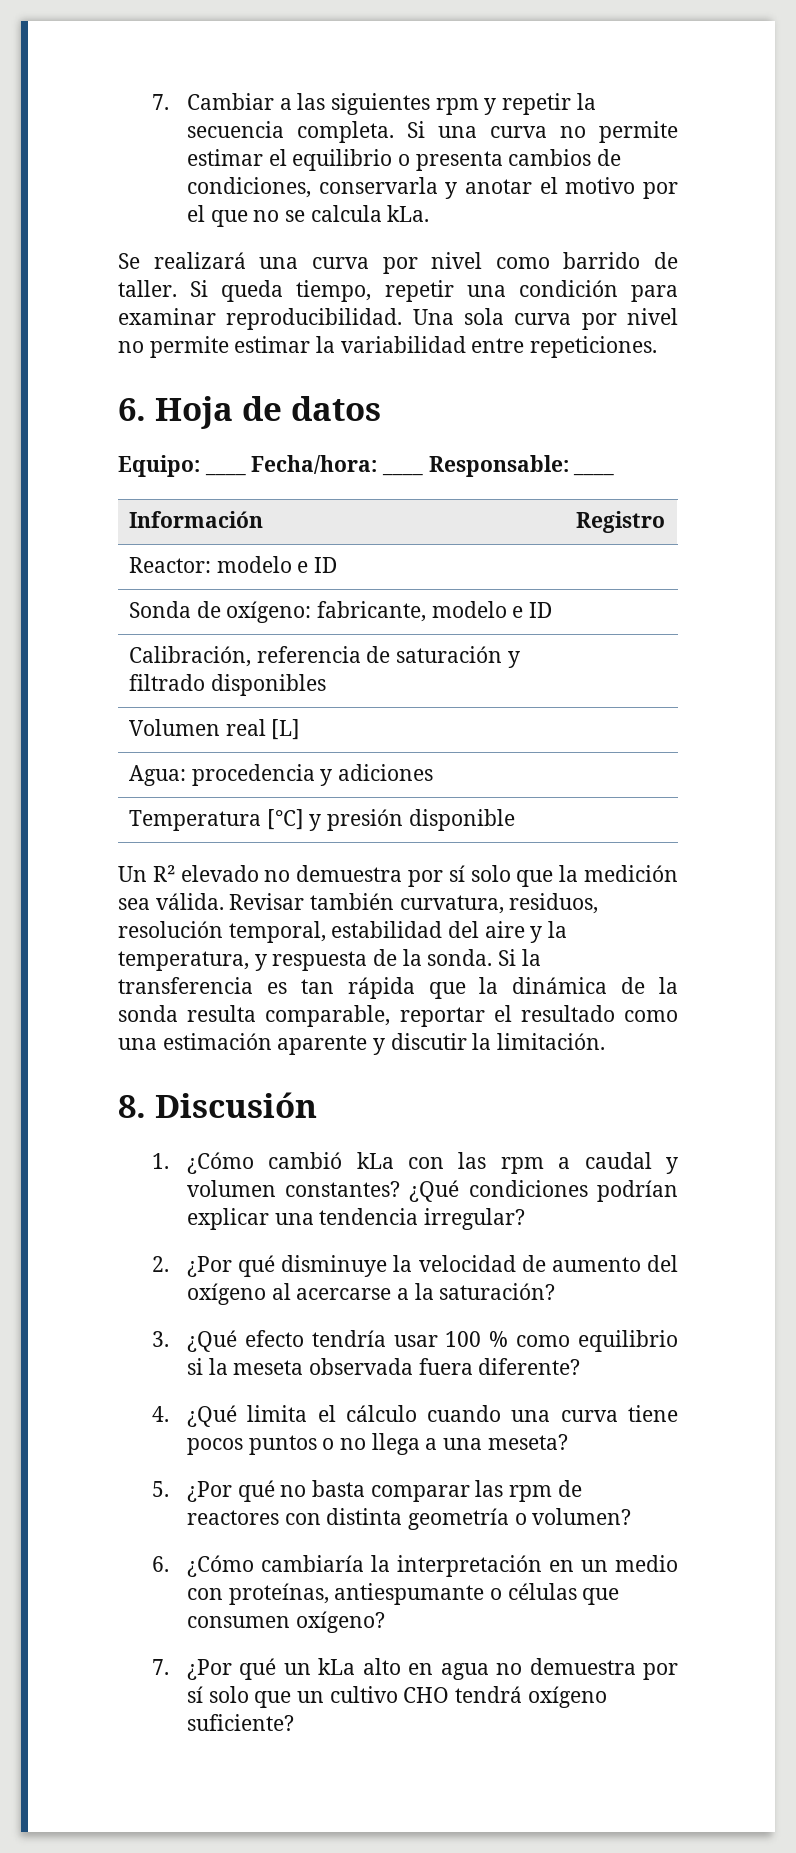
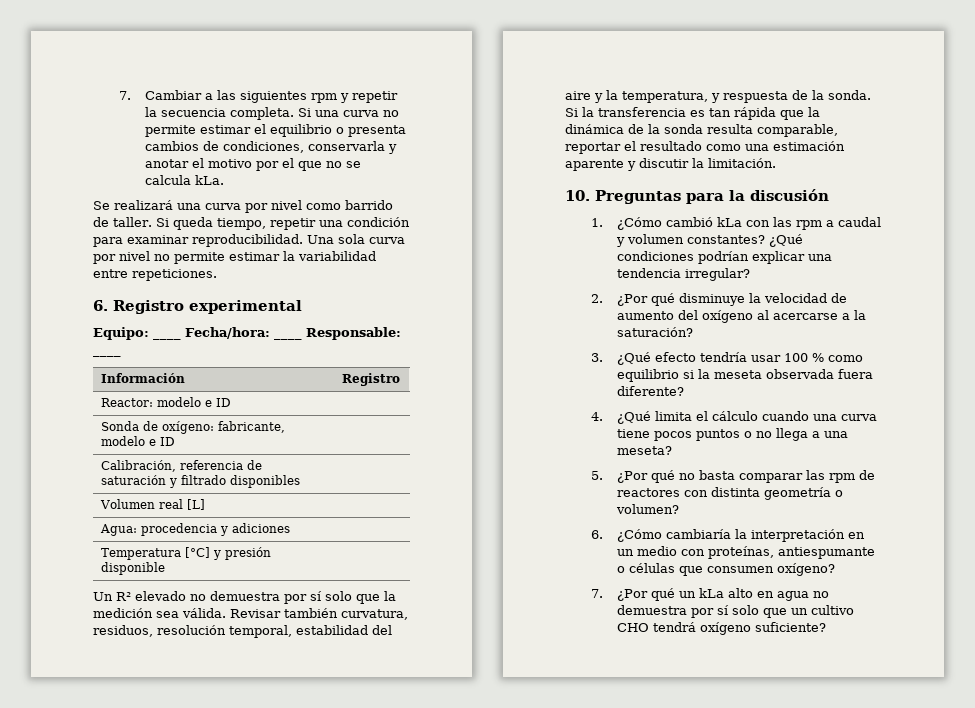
- 6. Hoja de datos
+ 6. Registro experimental
- 8. Discusión
+ 10. Preguntas para la discusión

